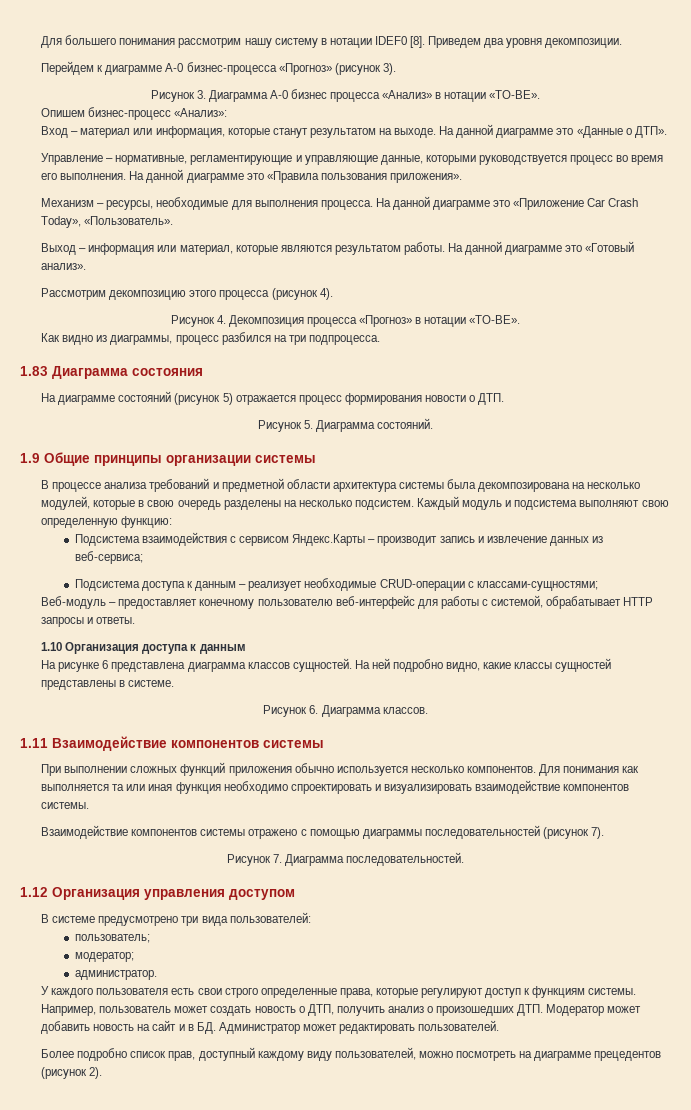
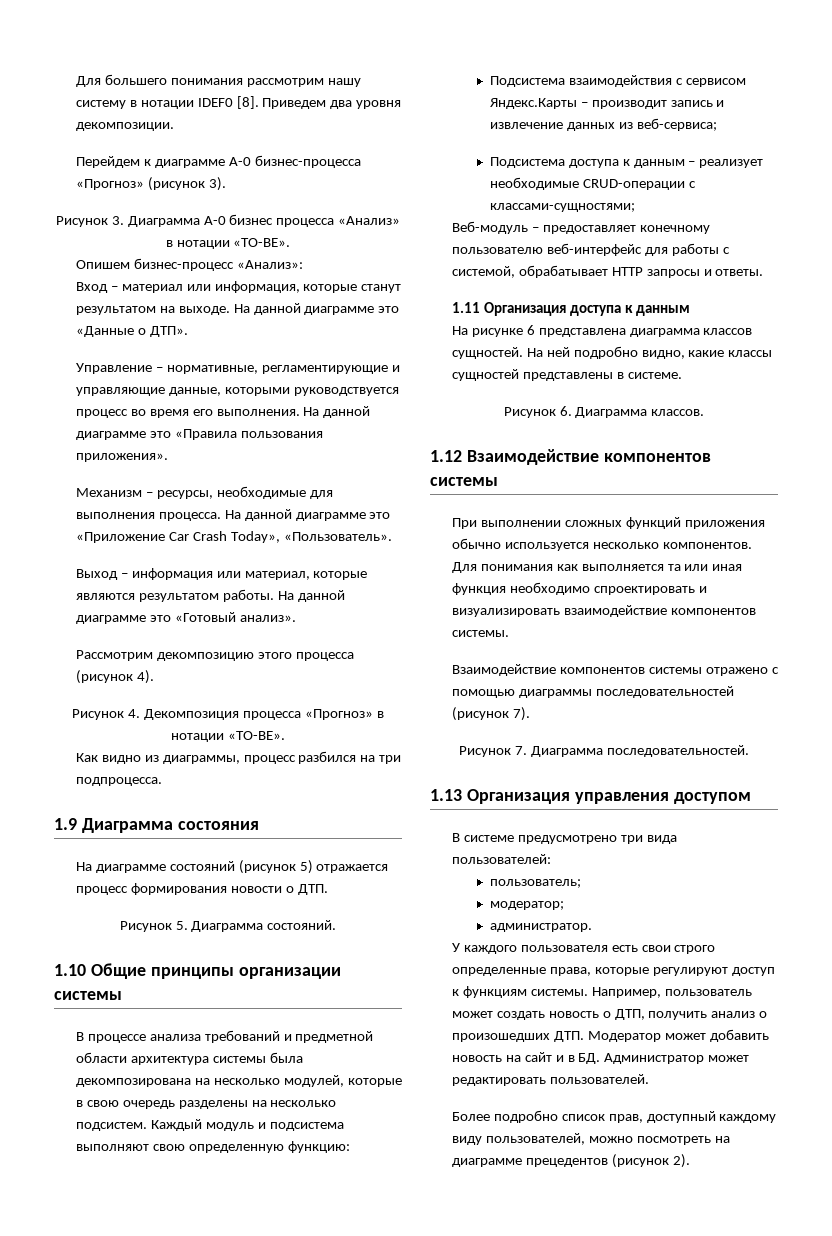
- 1.83 Диаграмма состояния
+ 1.9 Диаграмма состояния
- 1.9 Общие принципы организации системы
+ 1.10 Общие принципы организации системы
- 1.10 Организация доступа к данным
+ 1.11 Организация доступа к данным
- 1.11 Взаимодействие компонентов системы
+ 1.12 Взаимодействие компонентов системы
- 1.12 Организация управления доступом
+ 1.13 Организация управления доступом

